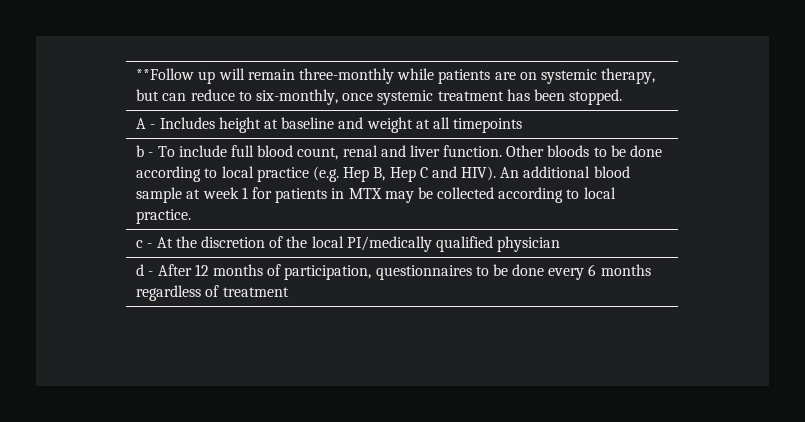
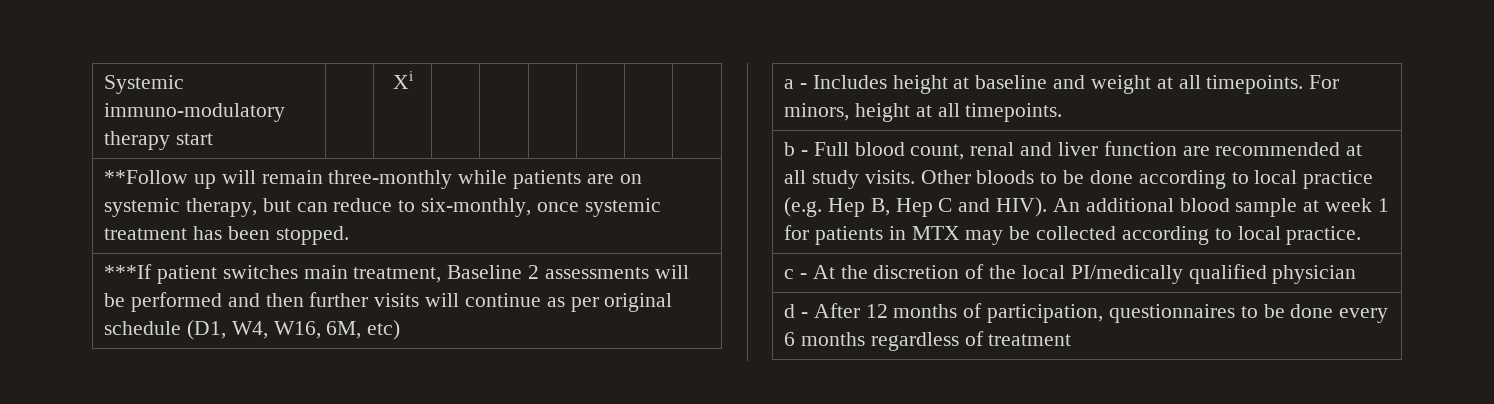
+ Systemic immuno-modulatory therapy start | | Xi | | | | | |
- A - Includes height at baseline and weight at all timepoints
+ ***If patient switches main treatment, Baseline 2 assessments will be performed and then further visits will continue as per original schedule (D1, W4, W16, 6M, etc)
+ a - Includes height at baseline and weight at all timepoints. For minors, height at all timepoints.
- b - To include full blood count, renal and liver function.
+ b - Full blood count, renal and liver function are recommended at all study visits.

